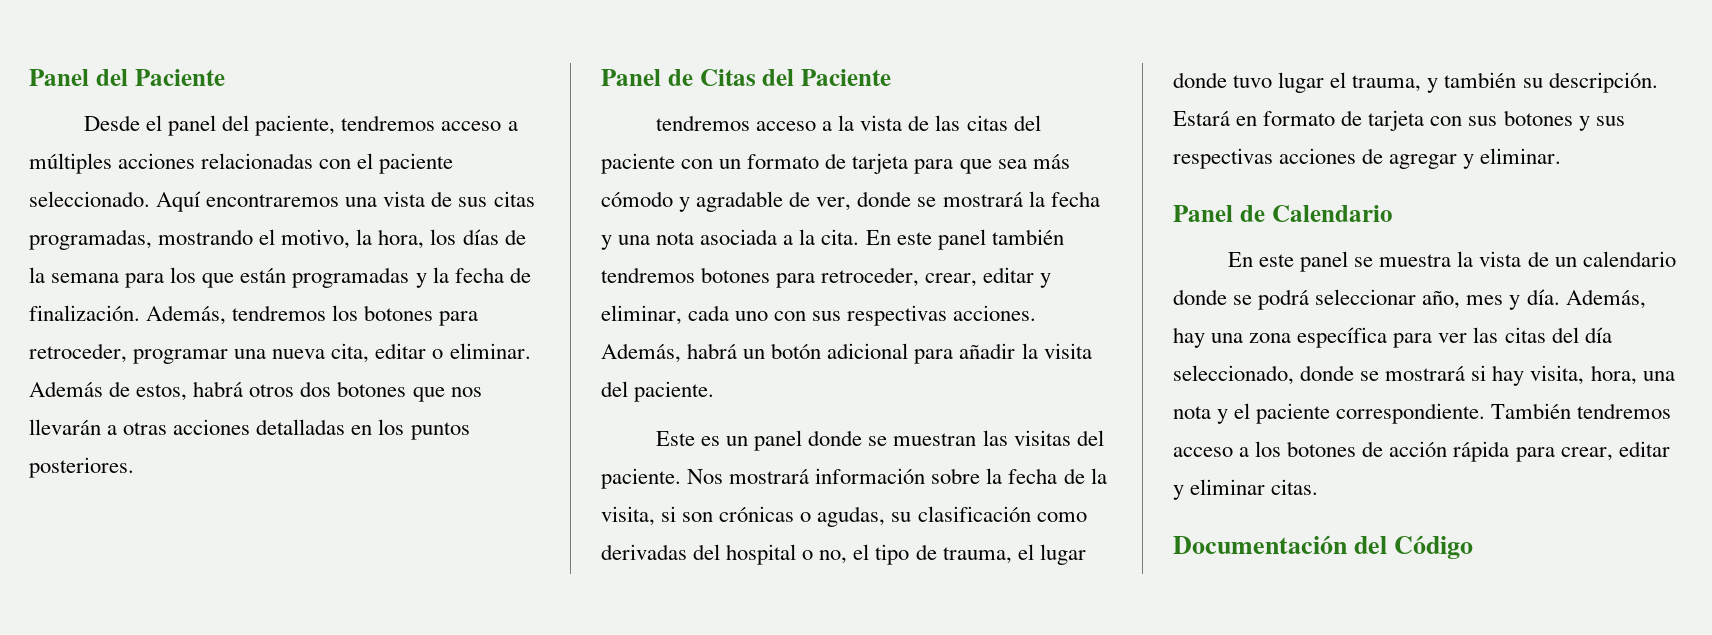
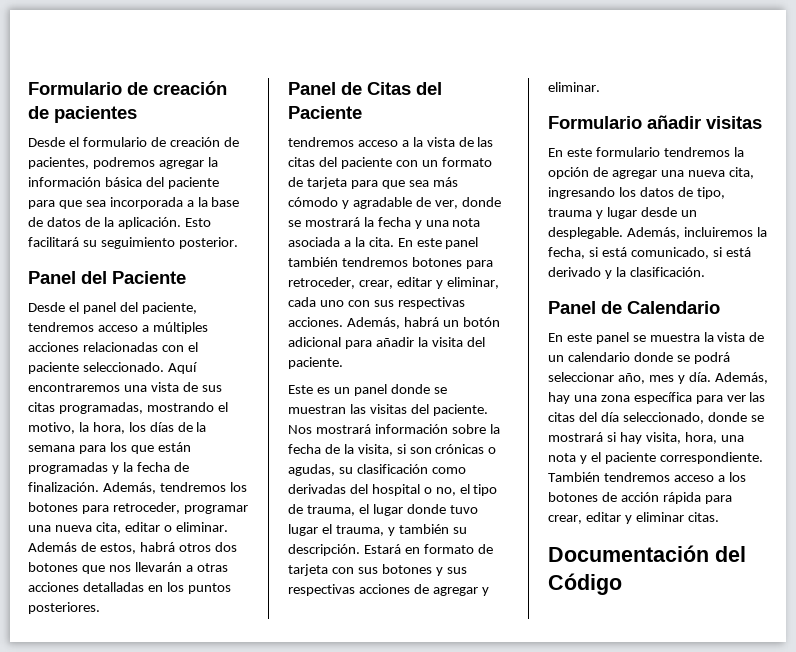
+ Formulario de creación de pacientes
+ Desde el formulario de creación de pacientes, podremos agregar la información básica del paciente para que sea incorporada a la base de datos de la aplicación. Esto facilitará su seguimiento posterior.
+ Formulario añadir visitas
+ En este formulario tendremos la opción de agregar una nueva cita, ingresando los datos de tipo, trauma y lugar desde un desplegable. Además, incluiremos la fecha, si está comunicado, si está derivado y la clasificación.

